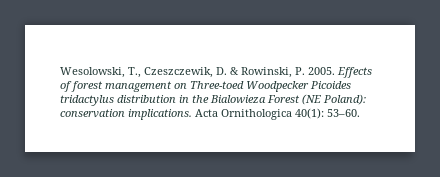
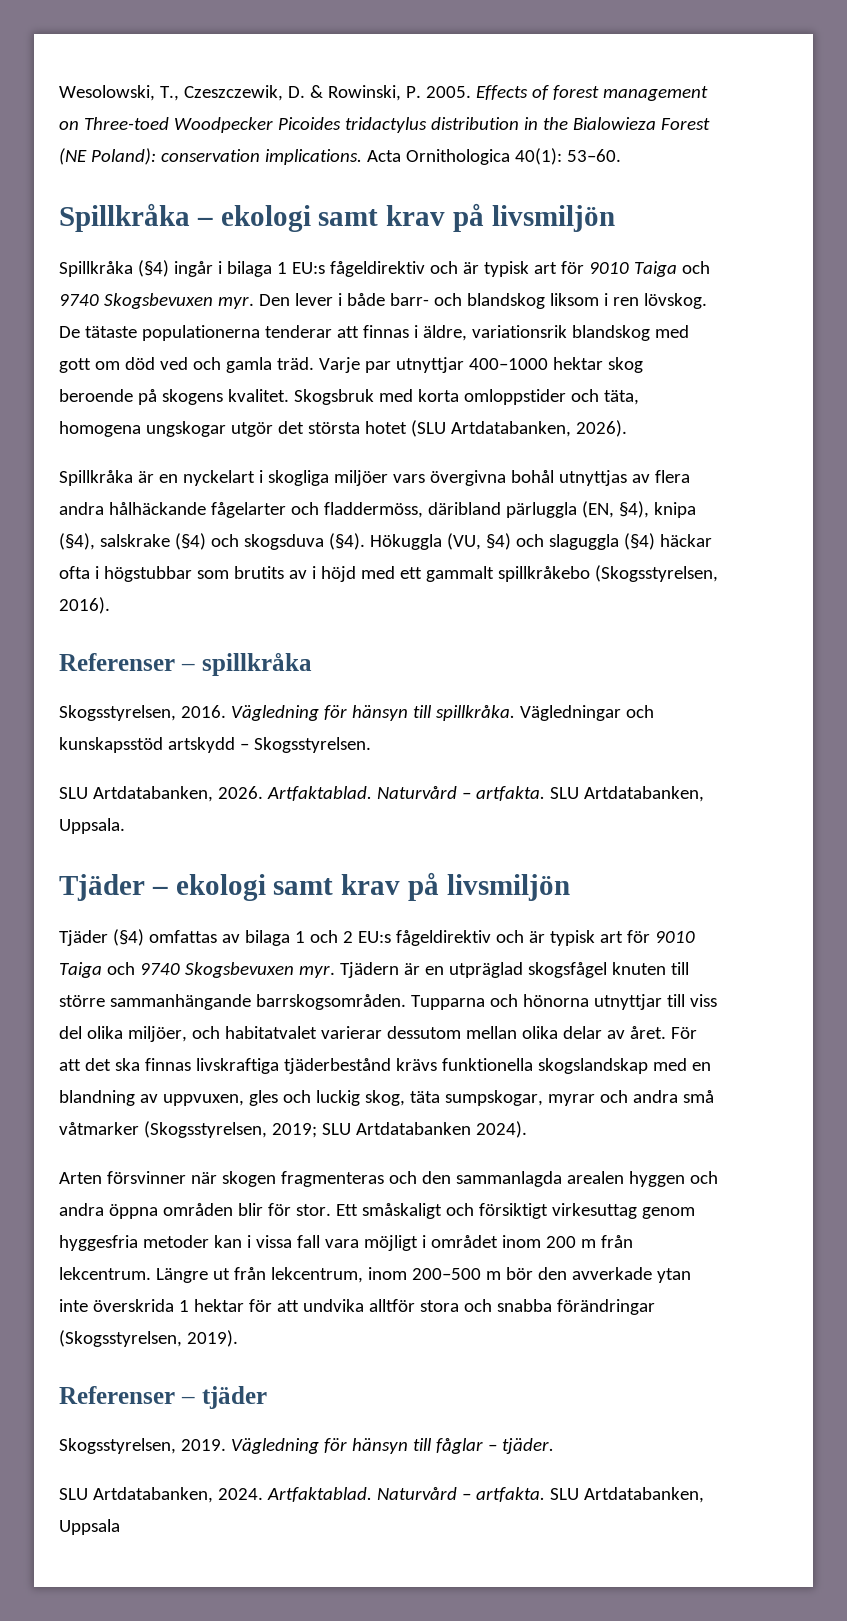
+ Spillkråka – ekologi samt krav på livsmiljön
+ Spillkråka (§4) ingår i bilaga 1 EU:s fågeldirektiv och är typisk art för 9010 Taiga och 9740 Skogsbevuxen myr. Den lever i både barr- och blandskog liksom i ren lövskog. De tätaste populationerna tenderar att finnas i äldre, variationsrik blandskog med gott om död ved och gamla träd. Varje par utnyttjar 400–1000 hektar skog beroende på skogens kvalitet. Skogsbruk med korta omloppstider och täta, homogena ungskogar utgör det största hotet (SLU Artdatabanken, 2026).
+ Spillkråka är en nyckelart i skogliga miljöer vars övergivna bohål utnyttjas av flera andra hålhäckande fågelarter och fladdermöss, däribland pärluggla (EN, §4), knipa (§4), salskrake (§4) och skogsduva (§4). Hökuggla (VU, §4) och slaguggla (§4) häckar ofta i högstubbar som brutits av i höjd med ett gammalt spillkråkebo (Skogsstyrelsen, 2016).
+ Referenser – spillkråka
+ Skogsstyrelsen, 2016. Vägledning för hänsyn till spillkråka. Vägledningar och kunskapsstöd artskydd – Skogsstyrelsen.
+ SLU Artdatabanken, 2026. Artfaktablad. Naturvård – artfakta. SLU Artdatabanken, Uppsala.
+ Tjäder – ekologi samt krav på livsmiljön
+ Tjäder (§4) omfattas av bilaga 1 och 2 EU:s fågeldirektiv och är typisk art för 9010 Taiga och 9740 Skogsbevuxen myr. Tjädern är en utpräglad skogsfågel knuten till större sammanhängande barrskogsområden. Tupparna och hönorna utnyttjar till viss del olika miljöer, och habitatvalet varierar dessutom mellan olika delar av året. För att det ska finnas livskraftiga tjäderbestånd krävs funktionella skogslandskap med en blandning av uppvuxen, gles och luckig skog, täta sumpskogar, myrar och andra små våtmarker (Skogsstyrelsen, 2019; SLU Artdatabanken 2024).
+ Arten försvinner när skogen fragmenteras och den sammanlagda arealen hyggen och andra öppna områden blir för stor. Ett småskaligt och försiktigt virkesuttag genom hyggesfria metoder kan i vissa fall vara möjligt i området inom 200 m från lekcentrum. Längre ut från lekcentrum, inom 200–500 m bör den avverkade ytan inte överskrida 1 hektar för att undvika alltför stora och snabba förändringar (Skogsstyrelsen, 2019).
+ Referenser – tjäder
+ Skogsstyrelsen, 2019. Vägledning för hänsyn till fåglar – tjäder.
+ SLU Artdatabanken, 2024. Artfaktablad. Naturvård – artfakta. SLU Artdatabanken, Uppsala

